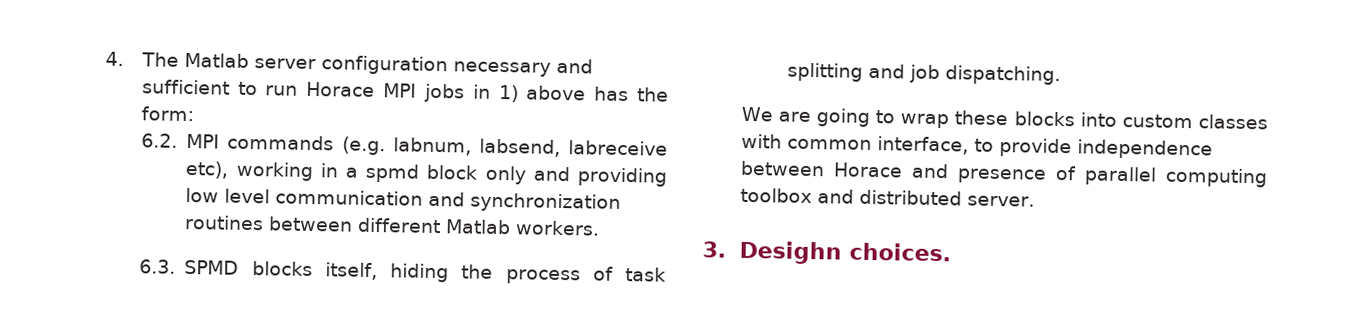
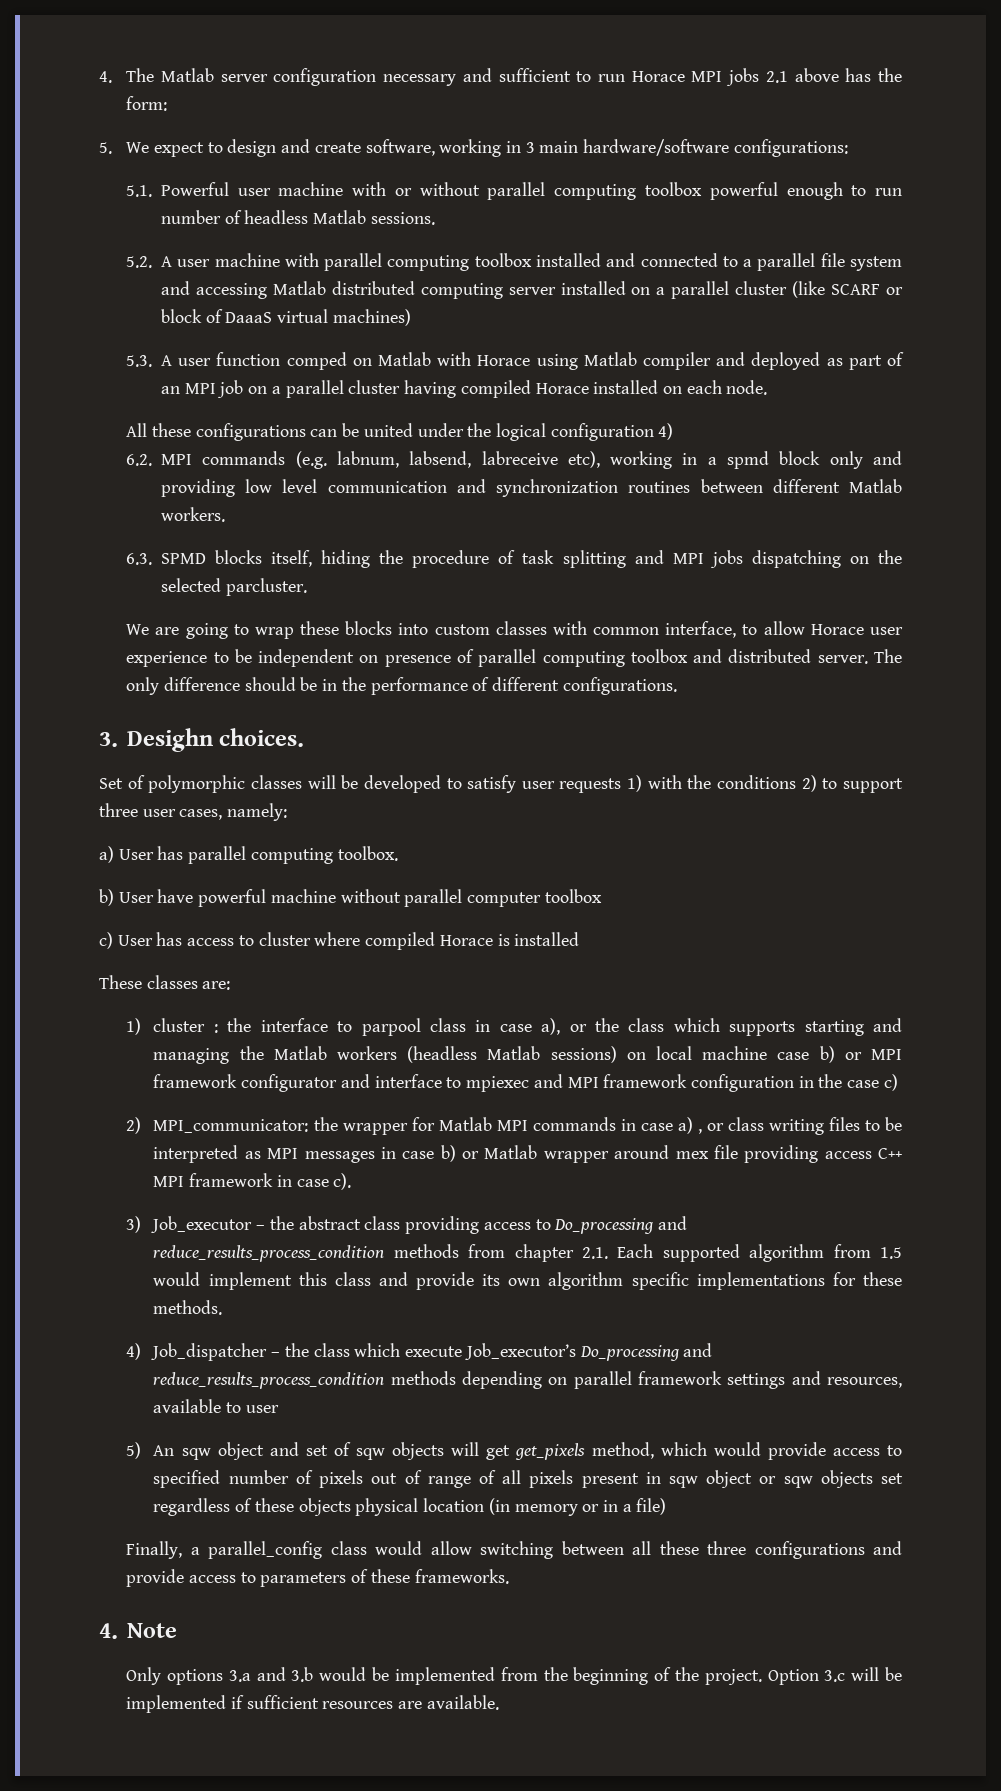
- 4. The Matlab server configuration necessary and sufficient to run Horace MPI jobs in 1) above has the form:
+ 4. The Matlab server configuration necessary and sufficient to run Horace MPI jobs 2.1 above has the form:
+ 5. We expect to design and create software, working in 3 main hardware/software configurations:
+ 5.1. Powerful user machine with or without parallel computing toolbox powerful enough to run number of headless Matlab sessions.
+ 5.2. A user machine with parallel computing toolbox installed and connected to a parallel file system and accessing Matlab distributed computing server installed on a parallel cluster (like SCARF or block of DaaaS virtual machines)
+ 5.3. A user function comped on Matlab with Horace using Matlab compiler and deployed as part of an MPI job on a parallel cluster having compiled Horace installed on each node.
+ All these configurations can be united under the logical configuration 4)
- 6.3. SPMD blocks itself, hiding the process of task splitting and job dispatching.
+ 6.3. SPMD blocks itself, hiding the procedure of task splitting and MPI jobs dispatching on the selected parcluster.
- We are going to wrap these blocks into custom classes with common interface, to provide independence between Horace and presence of parallel computing toolbox and distributed server.
+ We are going to wrap these blocks into custom classes with common interface, to allow Horace user experience to be independent on presence of parallel computing toolbox and distributed server. The only difference should be in the performance of different configurations.
  3. Desighn choices.
+ Set of polymorphic classes will be developed to satisfy user requests 1) with the conditions 2) to support three user cases, namely:
+ a) User has parallel computing toolbox.
+ b) User have powerful machine without parallel computer toolbox
+ c) User has access to cluster where compiled Horace is installed
+ These classes are:
+ 1) cluster : the interface to parpool class in case a), or the class which supports starting and managing the Matlab workers (headless Matlab sessions) on local machine case b) or MPI framework configurator and interface to mpiexec and MPI framework configuration in the case c)
+ 2) MPI_communicator: the wrapper for Matlab MPI commands in case a) , or class writing files to be interpreted as MPI messages in case b) or Matlab wrapper around mex file providing access C++ MPI framework in case c).
+ 3) Job_executor – the abstract class providing access to Do_processing and reduce_results_process_condition methods from chapter 2.1. Each supported algorithm from 1.5 would implement this class and provide its own algorithm specific implementations for these methods.
+ 4) Job_dispatcher – the class which execute Job_executor’s Do_processing and reduce_results_process_condition methods depending on parallel framework settings and resources, available to user
+ 5) An sqw object and set of sqw objects will get get_pixels method, which would provide access to specified number of pixels out of range of all pixels present in sqw object or sqw objects set regardless of these objects physical location (in memory or in a file)
+ Finally, a parallel_config class would allow switching between all these three configurations and provide access to parameters of these frameworks.
+ 4. Note
+ Only options 3.a and 3.b would be implemented from the beginning of the project. Option 3.c will be implemented if sufficient resources are available.

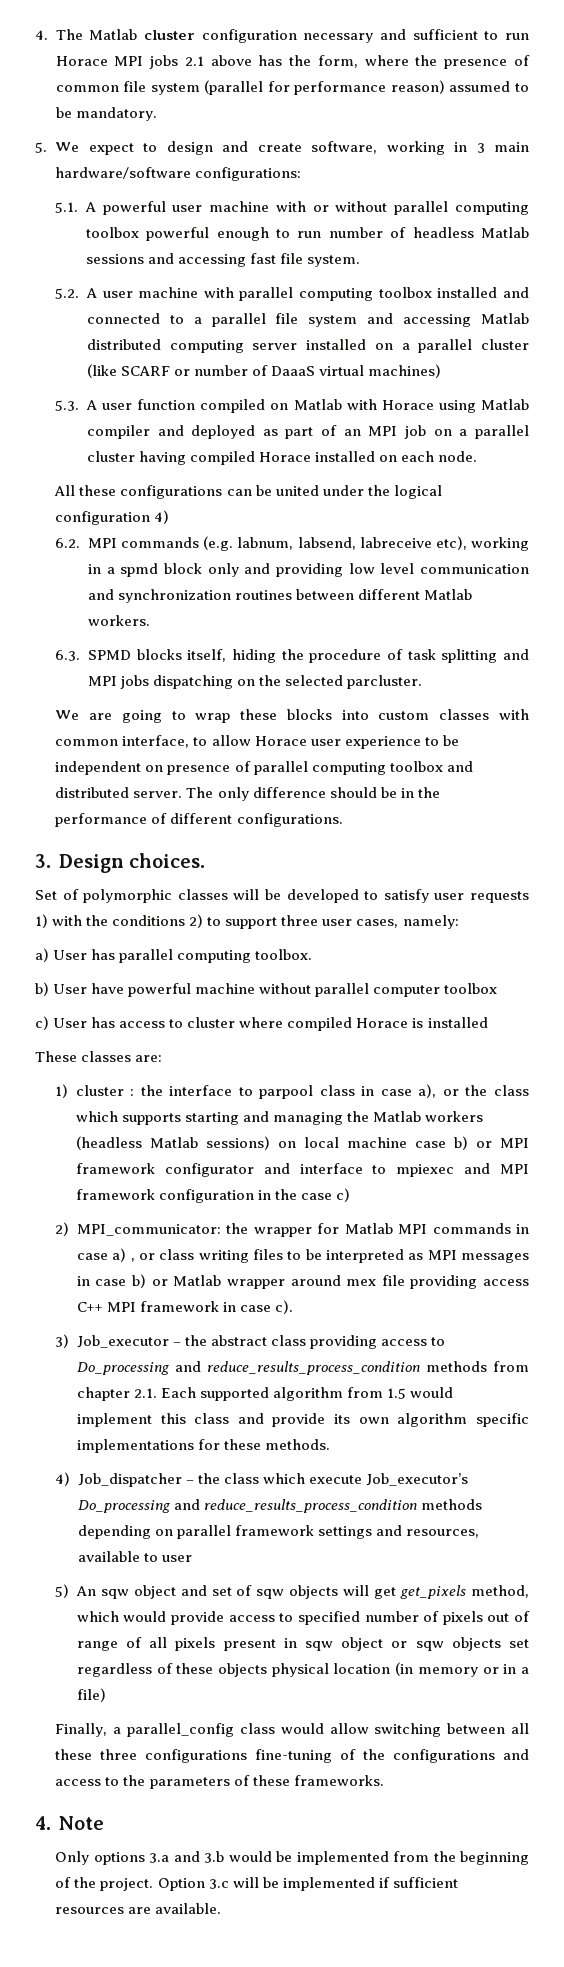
- 4. The Matlab server configuration necessary and sufficient to run Horace MPI jobs 2.1 above has the form:
+ 4. The Matlab cluster configuration necessary and sufficient to run Horace MPI jobs 2.1 above has the form, where the presence of common file system (parallel for performance reason) assumed to be mandatory.
- 5.1. Powerful user machine with or without parallel computing toolbox powerful enough to run number of headless Matlab sessions.
+ 5.1. A powerful user machine with or without parallel computing toolbox powerful enough to run number of headless Matlab sessions and accessing fast file system.
- 5.2. A user machine with parallel computing toolbox installed and connected to a parallel file system and accessing Matlab distributed computing server installed on a parallel cluster (like SCARF or block of DaaaS virtual machines)
+ 5.2. A user machine with parallel computing toolbox installed and connected to a parallel file system and accessing Matlab distributed computing server installed on a parallel cluster (like SCARF or number of DaaaS virtual machines)
- 5.3. A user function comped on Matlab with Horace using Matlab compiler and deployed as part of an MPI job on a parallel cluster having compiled Horace installed on each node.
+ 5.3. A user function compiled on Matlab with Horace using Matlab compiler and deployed as part of an MPI job on a parallel cluster having compiled Horace installed on each node.
- 3. Desighn choices.
+ 3. Design choices.
- Finally, a parallel_config class would allow switching between all these three configurations and provide access to parameters of these frameworks.
+ Finally, a parallel_config class would allow switching between all these three configurations fine-tuning of the configurations and access to the parameters of these frameworks.

